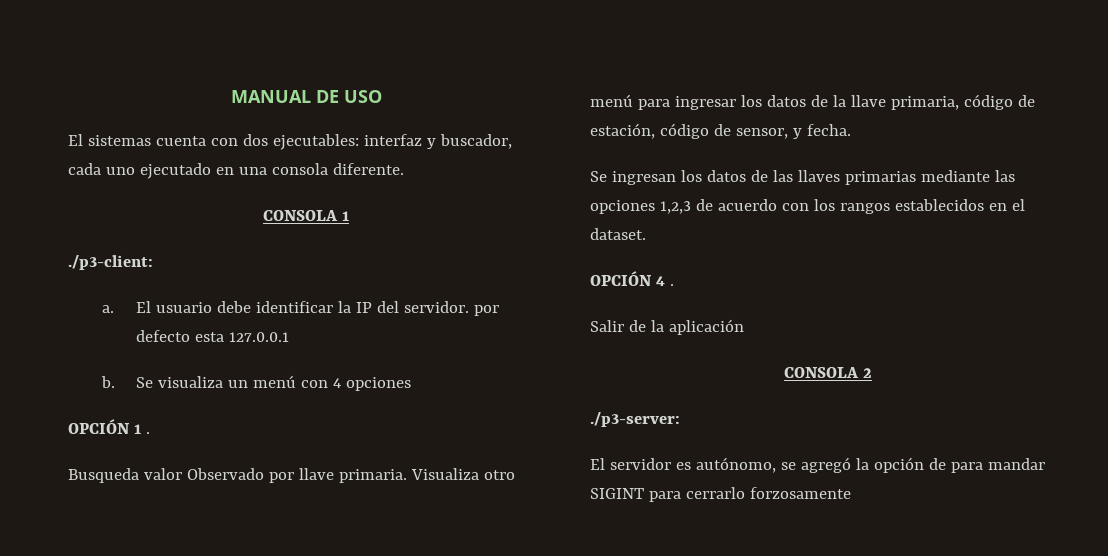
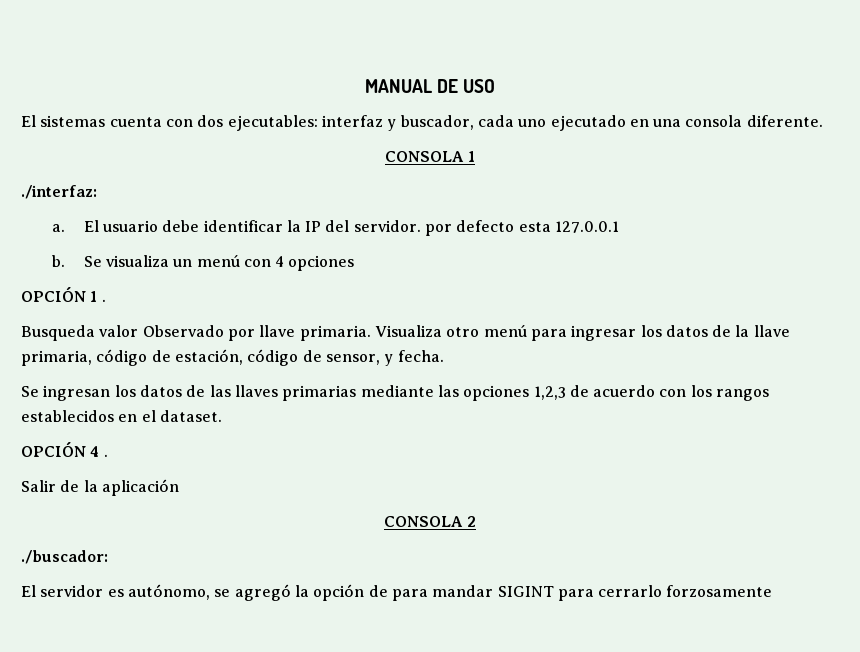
- ./p3-client:
+ ./interfaz:
- ./p3-server:
+ ./buscador:

